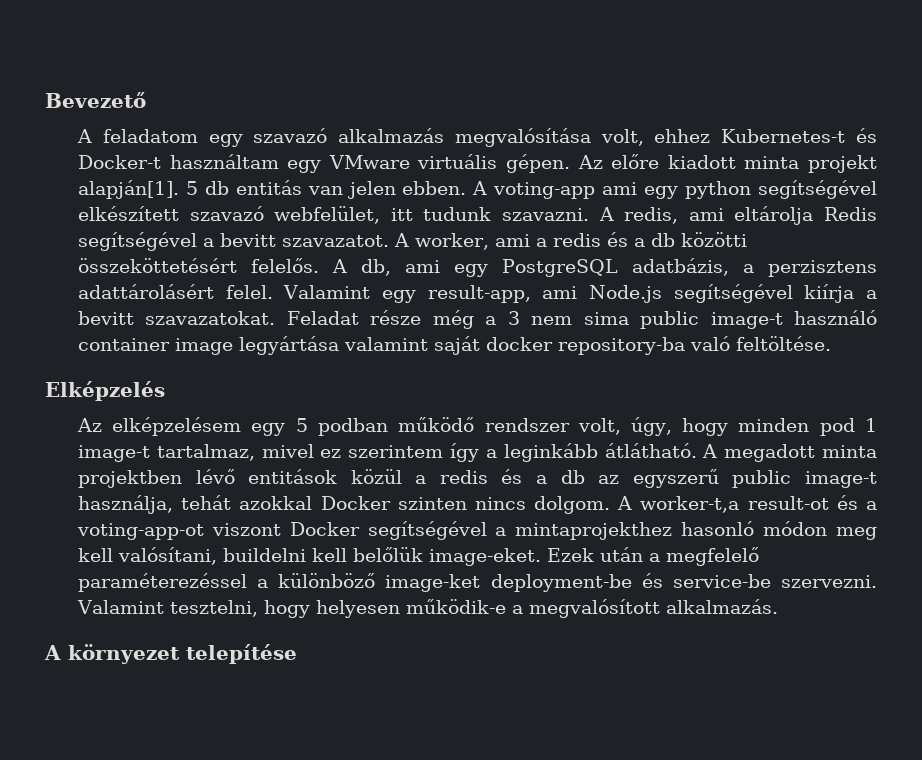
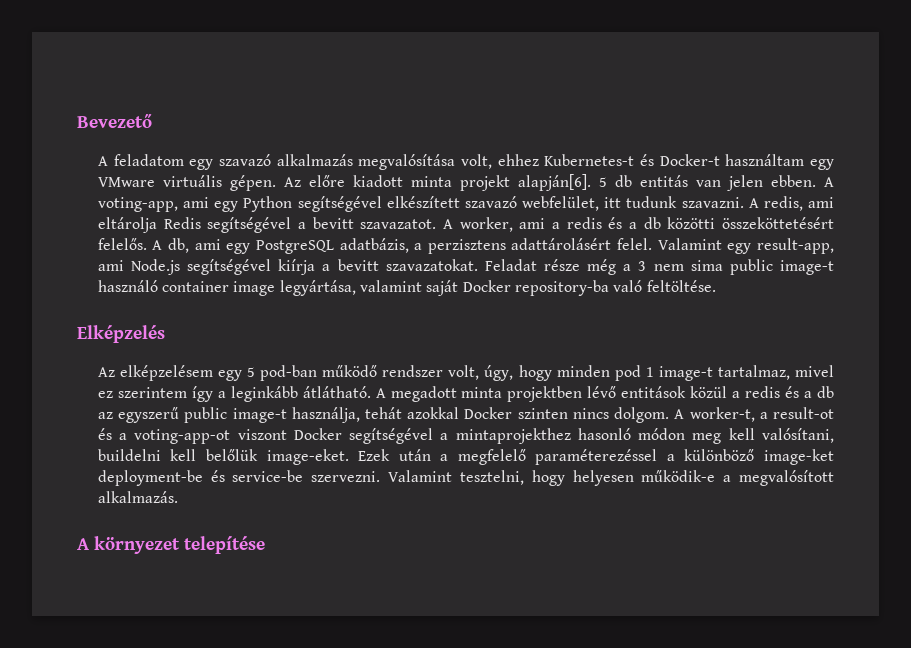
- Az előre kiadott minta projekt alapján[1].
+ Az előre kiadott minta projekt alapján[6].
- A voting-app ami egy python segítségével elkészített szavazó webfelület, itt tudunk szavazni.
+ A voting-app, ami egy Python segítségével elkészített szavazó webfelület, itt tudunk szavazni.
- Feladat része még a 3 nem sima public image-t használó container image legyártása valamint saját docker repository-ba való feltöltése.
+ Feladat része még a 3 nem sima public image-t használó container image legyártása, valamint saját Docker repository-ba való feltöltése.
- Az elképzelésem egy 5 podban működő rendszer volt, úgy, hogy minden pod 1 image-t tartalmaz, mivel ez szerintem így a leginkább átlátható.
+ Az elképzelésem egy 5 pod-ban működő rendszer volt, úgy, hogy minden pod 1 image-t tartalmaz, mivel ez szerintem így a leginkább átlátható.
- A worker-t,a result-ot és a voting-app-ot viszont Docker segítségével a mintaprojekthez hasonló módon meg kell valósítani, buildelni kell belőlük image-eket.
+ A worker-t, a result-ot és a voting-app-ot viszont Docker segítségével a mintaprojekthez hasonló módon meg kell valósítani, buildelni kell belőlük image-eket.

